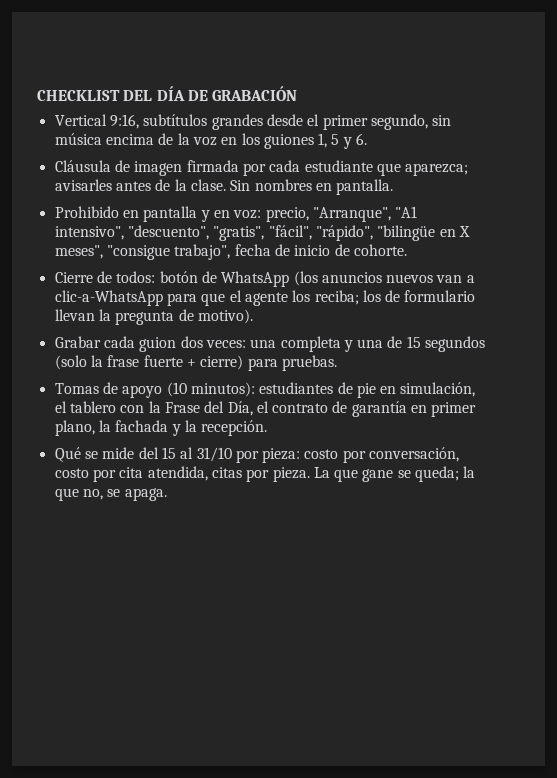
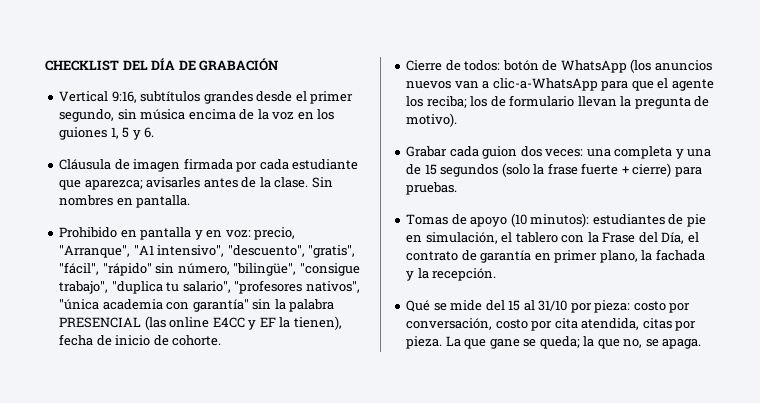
- Prohibido en pantalla y en voz: precio, "Arranque", "A1 intensivo", "descuento", "gratis", "fácil", "rápido", "bilingüe en X meses", "consigue trabajo", fecha de inicio de cohorte.
+ Prohibido en pantalla y en voz: precio, "Arranque", "A1 intensivo", "descuento", "gratis", "fácil", "rápido" sin número, "bilingüe", "consigue trabajo", "duplica tu salario", "profesores nativos", "única academia con garantía" sin la palabra PRESENCIAL (las online E4CC y EF la tienen), fecha de inicio de cohorte.

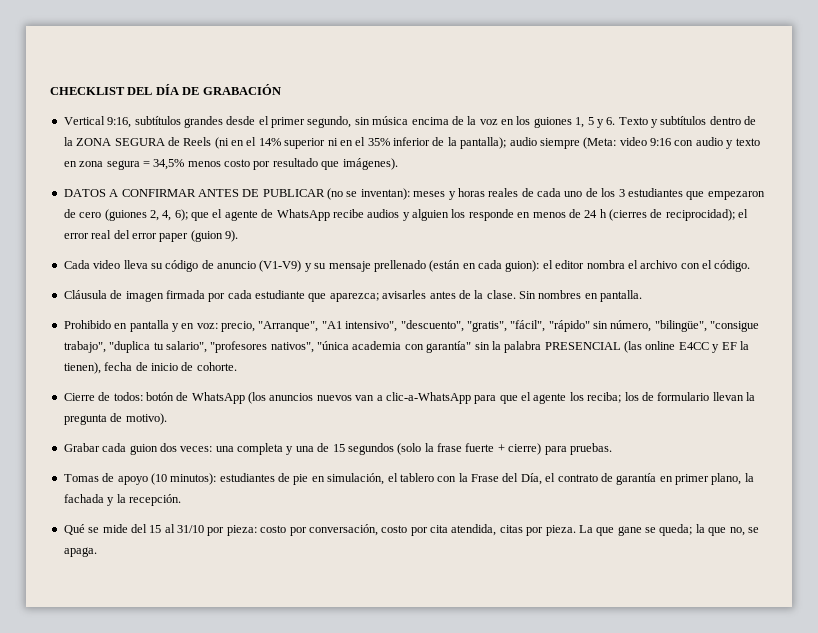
- Vertical 9:16, subtítulos grandes desde el primer segundo, sin música encima de la voz en los guiones 1, 5 y 6.
+ Vertical 9:16, subtítulos grandes desde el primer segundo, sin música encima de la voz en los guiones 1, 5 y 6. Texto y subtítulos dentro de la ZONA SEGURA de Reels (ni en el 14% superior ni en el 35% inferior de la pantalla); audio siempre (Meta: video 9:16 con audio y texto en zona segura = 34,5% menos costo por resultado que imágenes).
+ DATOS A CONFIRMAR ANTES DE PUBLICAR (no se inventan): meses y horas reales de cada uno de los 3 estudiantes que empezaron de cero (guiones 2, 4, 6); que el agente de WhatsApp recibe audios y alguien los responde en menos de 24 h (cierres de reciprocidad); el error real del error paper (guion 9).
+ Cada video lleva su código de anuncio (V1-V9) y su mensaje prellenado (están en cada guion): el editor nombra el archivo con el código.

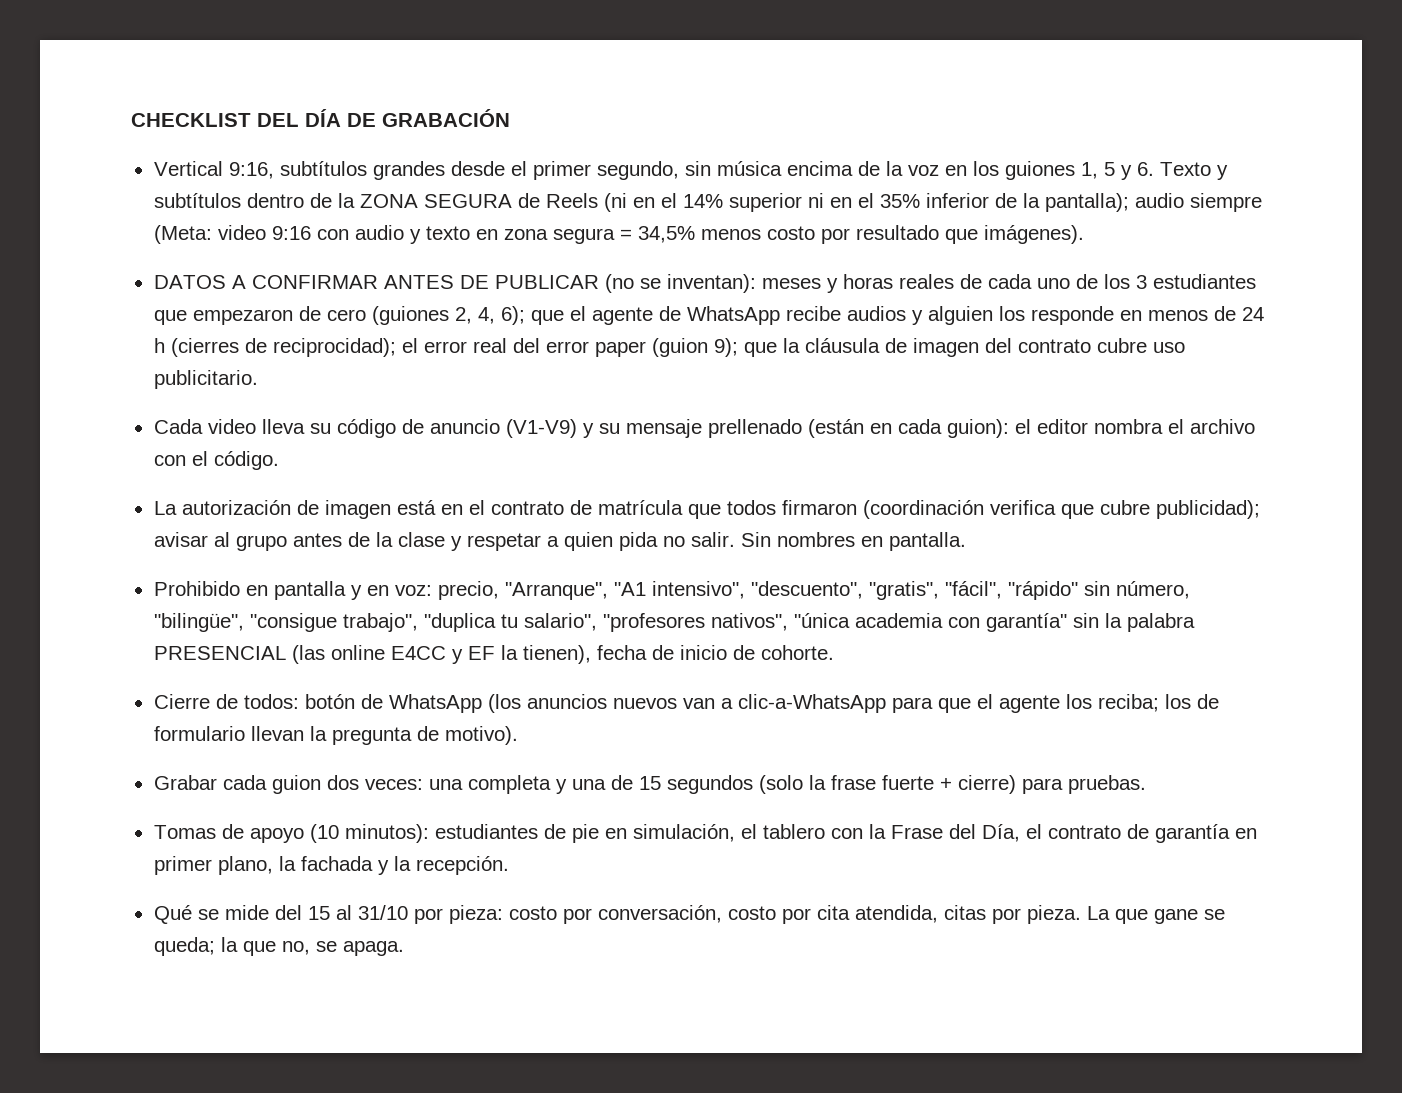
- DATOS A CONFIRMAR ANTES DE PUBLICAR (no se inventan): meses y horas reales de cada uno de los 3 estudiantes que empezaron de cero (guiones 2, 4, 6); que el agente de WhatsApp recibe audios y alguien los responde en menos de 24 h (cierres de reciprocidad); el error real del error paper (guion 9).
+ DATOS A CONFIRMAR ANTES DE PUBLICAR (no se inventan): meses y horas reales de cada uno de los 3 estudiantes que empezaron de cero (guiones 2, 4, 6); que el agente de WhatsApp recibe audios y alguien los responde en menos de 24 h (cierres de reciprocidad); el error real del error paper (guion 9); que la cláusula de imagen del contrato cubre uso publicitario.
- Cláusula de imagen firmada por cada estudiante que aparezca; avisarles antes de la clase.
+ La autorización de imagen está en el contrato de matrícula que todos firmaron (coordinación verifica que cubre publicidad); avisar al grupo antes de la clase y respetar a quien pida no salir.

